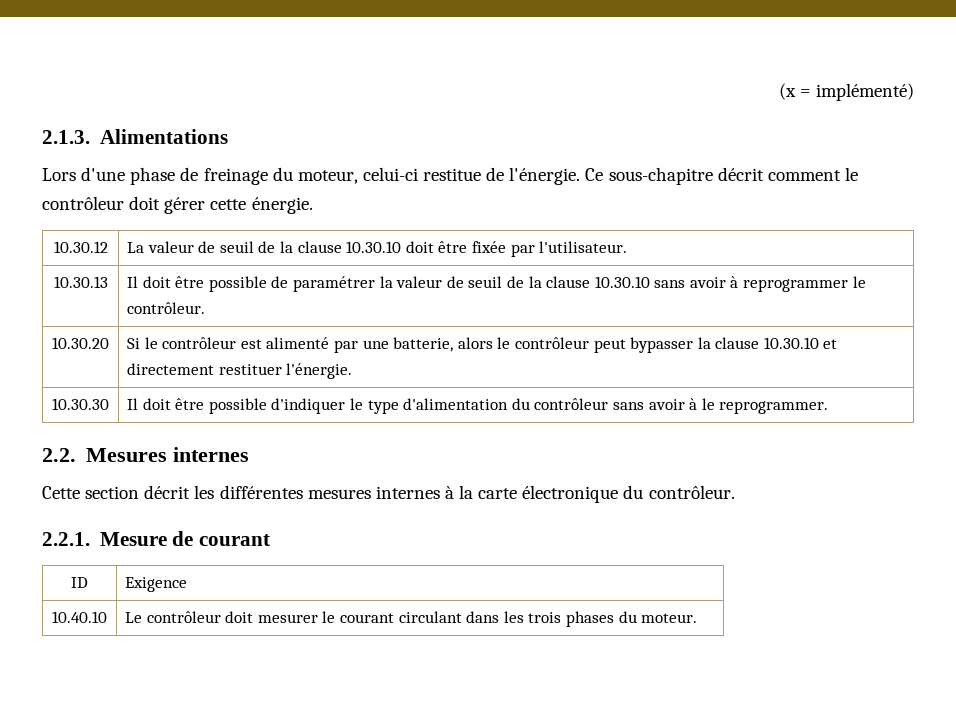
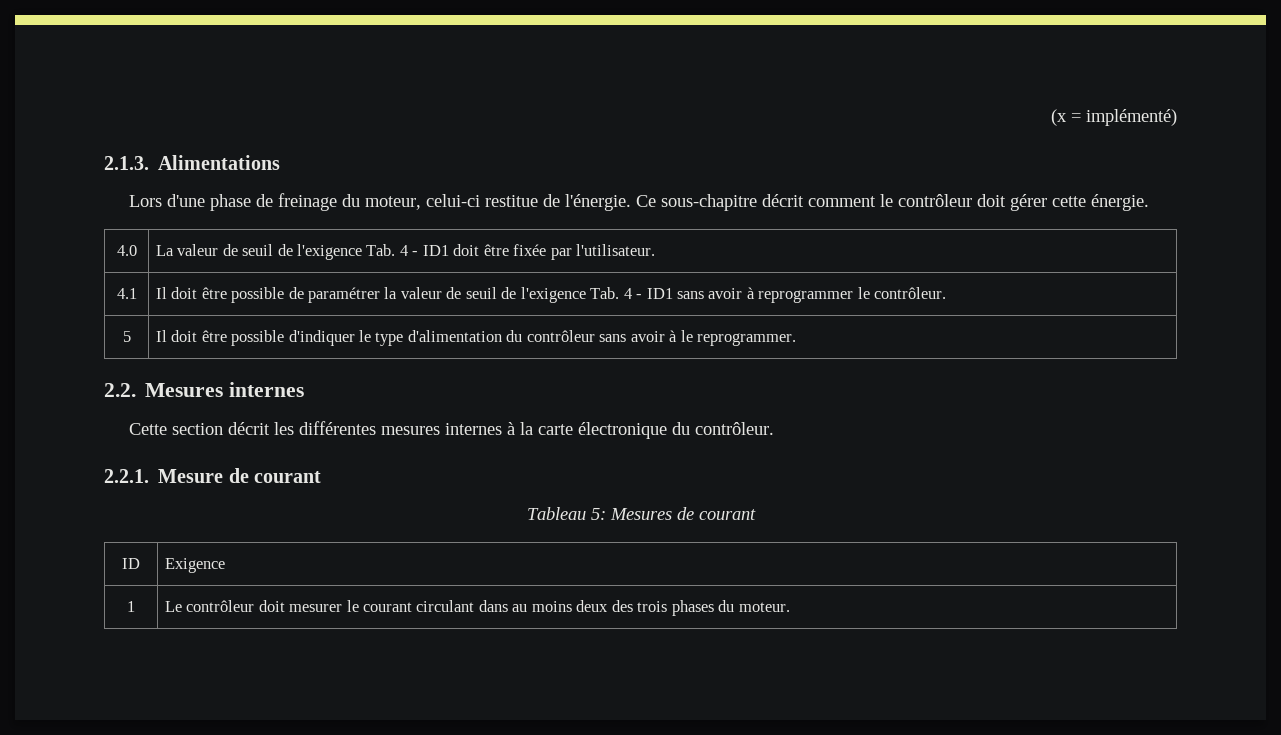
- 10.30.12 | La valeur de seuil de la clause 10.30.10 doit être fixée par l'utilisateur.
+ 4.0 | La valeur de seuil de l'exigence Tab. 4 - ID1 doit être fixée par l'utilisateur.
- 10.30.13 | Il doit être possible de paramétrer la valeur de seuil de la clause 10.30.10 sans avoir à reprogrammer le contrôleur.
+ 4.1 | Il doit être possible de paramétrer la valeur de seuil de l'exigence Tab. 4 - ID1 sans avoir à reprogrammer le contrôleur.
- 10.30.20 | Si le contrôleur est alimenté par une batterie, alors le contrôleur peut bypasser la clause 10.30.10 et directement restituer l'énergie.
- 10.30.30 | Il doit être possible d'indiquer le type d'alimentation du contrôleur sans avoir à le reprogrammer.
+ 5 | Il doit être possible d'indiquer le type d'alimentation du contrôleur sans avoir à le reprogrammer.
+ Tableau 5: Mesures de courant
- 10.40.10 | Le contrôleur doit mesurer le courant circulant dans les trois phases du moteur.
+ 1 | Le contrôleur doit mesurer le courant circulant dans au moins deux des trois phases du moteur.

